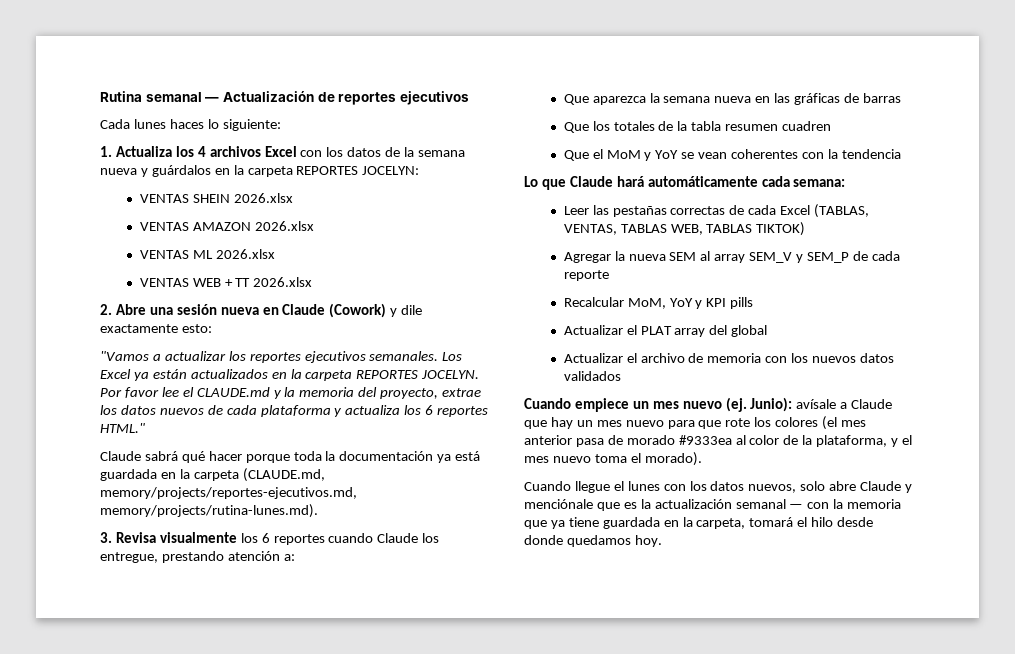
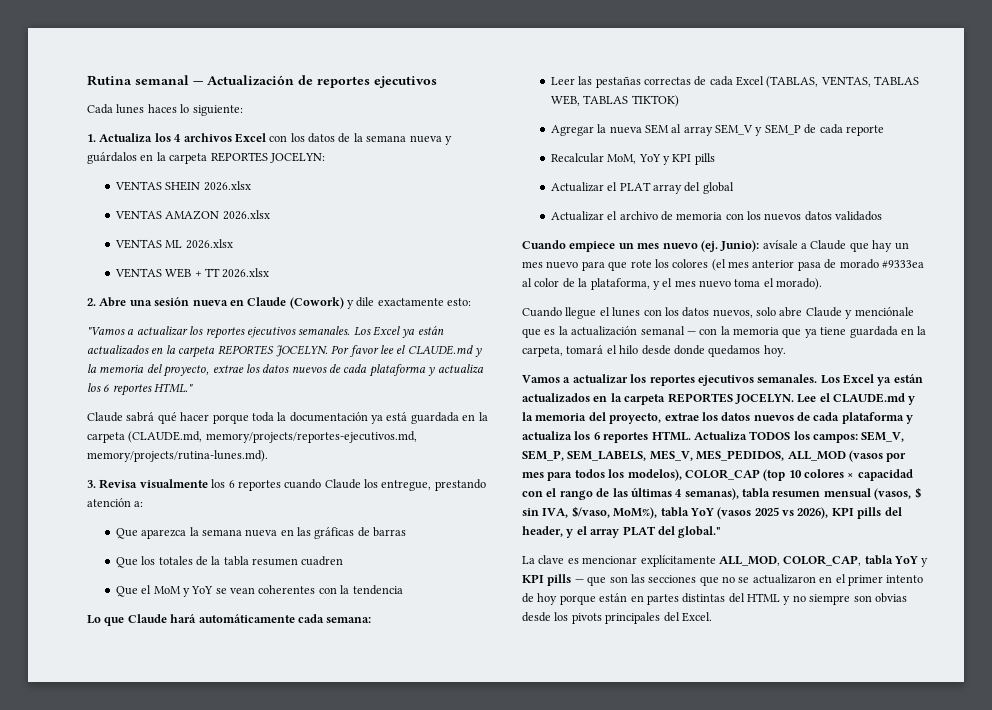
+ Vamos a actualizar los reportes ejecutivos semanales. Los Excel ya están actualizados en la carpeta REPORTES JOCELYN. Lee el CLAUDE.md y la memoria del proyecto, extrae los datos nuevos de cada plataforma y actualiza los 6 reportes HTML. Actualiza TODOS los campos: SEM_V, SEM_P, SEM_LABELS, MES_V, MES_PEDIDOS, ALL_MOD (vasos por mes para todos los modelos), COLOR_CAP (top 10 colores × capacidad con el rango de las últimas 4 semanas), tabla resumen mensual (vasos, $ sin IVA, $/vaso, MoM%), tabla YoY (vasos 2025 vs 2026), KPI pills del header, y el array PLAT del global."
+ La clave es mencionar explícitamente ALL_MOD, COLOR_CAP, tabla YoY y KPI pills — que son las secciones que no se actualizaron en el primer intento de hoy porque están en partes distintas del HTML y no siempre son obvias desde los pivots principales del Excel.

